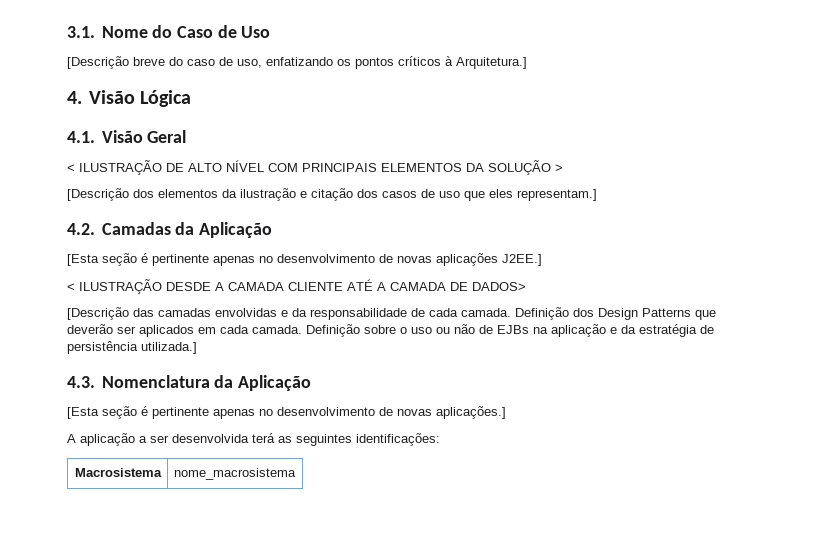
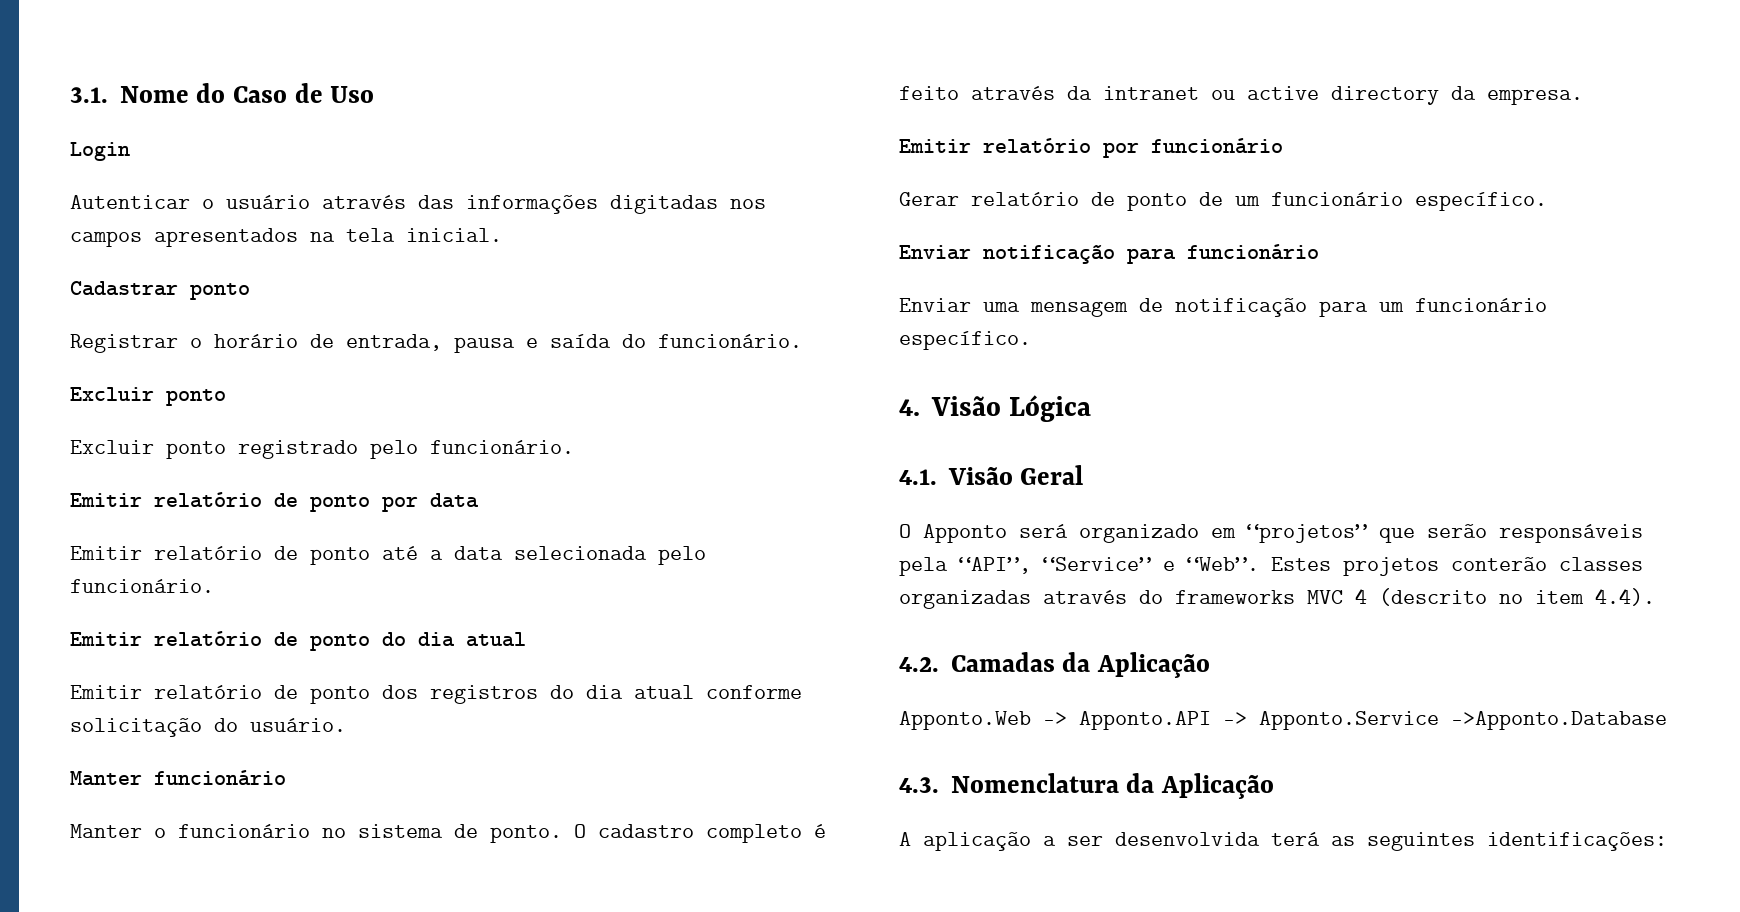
- [Descrição breve do caso de uso, enfatizando os pontos críticos à Arquitetura.]
+ Login
+ Autenticar o usuário através das informações digitadas nos campos apresentados na tela inicial.
+ Cadastrar ponto
+ Registrar o horário de entrada, pausa e saída do funcionário.
+ Excluir ponto
+ Excluir ponto registrado pelo funcionário.
+ Emitir relatório de ponto por data
+ Emitir relatório de ponto até a data selecionada pelo funcionário.
+ Emitir relatório de ponto do dia atual
+ Emitir relatório de ponto dos registros do dia atual conforme solicitação do usuário.
+ Manter funcionário
+ Manter o funcionário no sistema de ponto. O cadastro completo é feito através da intranet ou active directory da empresa.
+ Emitir relatório por funcionário
+ Gerar relatório de ponto de um funcionário específico.
+ Enviar notificação para funcionário
+ Enviar uma mensagem de notificação para um funcionário específico.
- < ILUSTRAÇÃO DE ALTO NÍVEL COM PRINCIPAIS ELEMENTOS DA SOLUÇÃO >
- [Descrição dos elementos da ilustração e citação dos casos de uso que eles representam.]
+ O Apponto será organizado em “projetos” que serão responsáveis pela “API”, “Service” e “Web”. Estes projetos conterão classes organizadas através do frameworks MVC 4 (descrito no item 4.4).
  4.2. Camadas da Aplicação
- [Esta seção é pertinente apenas no desenvolvimento de novas aplicações J2EE.]
- < ILUSTRAÇÃO DESDE A CAMADA CLIENTE ATÉ A CAMADA DE DADOS>
- [Descrição das camadas envolvidas e da responsabilidade de cada camada. Definição dos Design Patterns que deverão ser aplicados em cada camada. Definição sobre o uso ou não de EJBs na aplicação e da estratégia de persistência utilizada.]
+ Apponto.Web -> Apponto.API -> Apponto.Service ->Apponto.Database
  4.3. Nomenclatura da Aplicação
- [Esta seção é pertinente apenas no desenvolvimento de novas aplicações.]
- Macrosistema | nome_macrosistema

